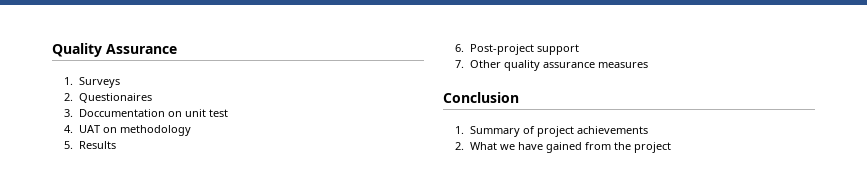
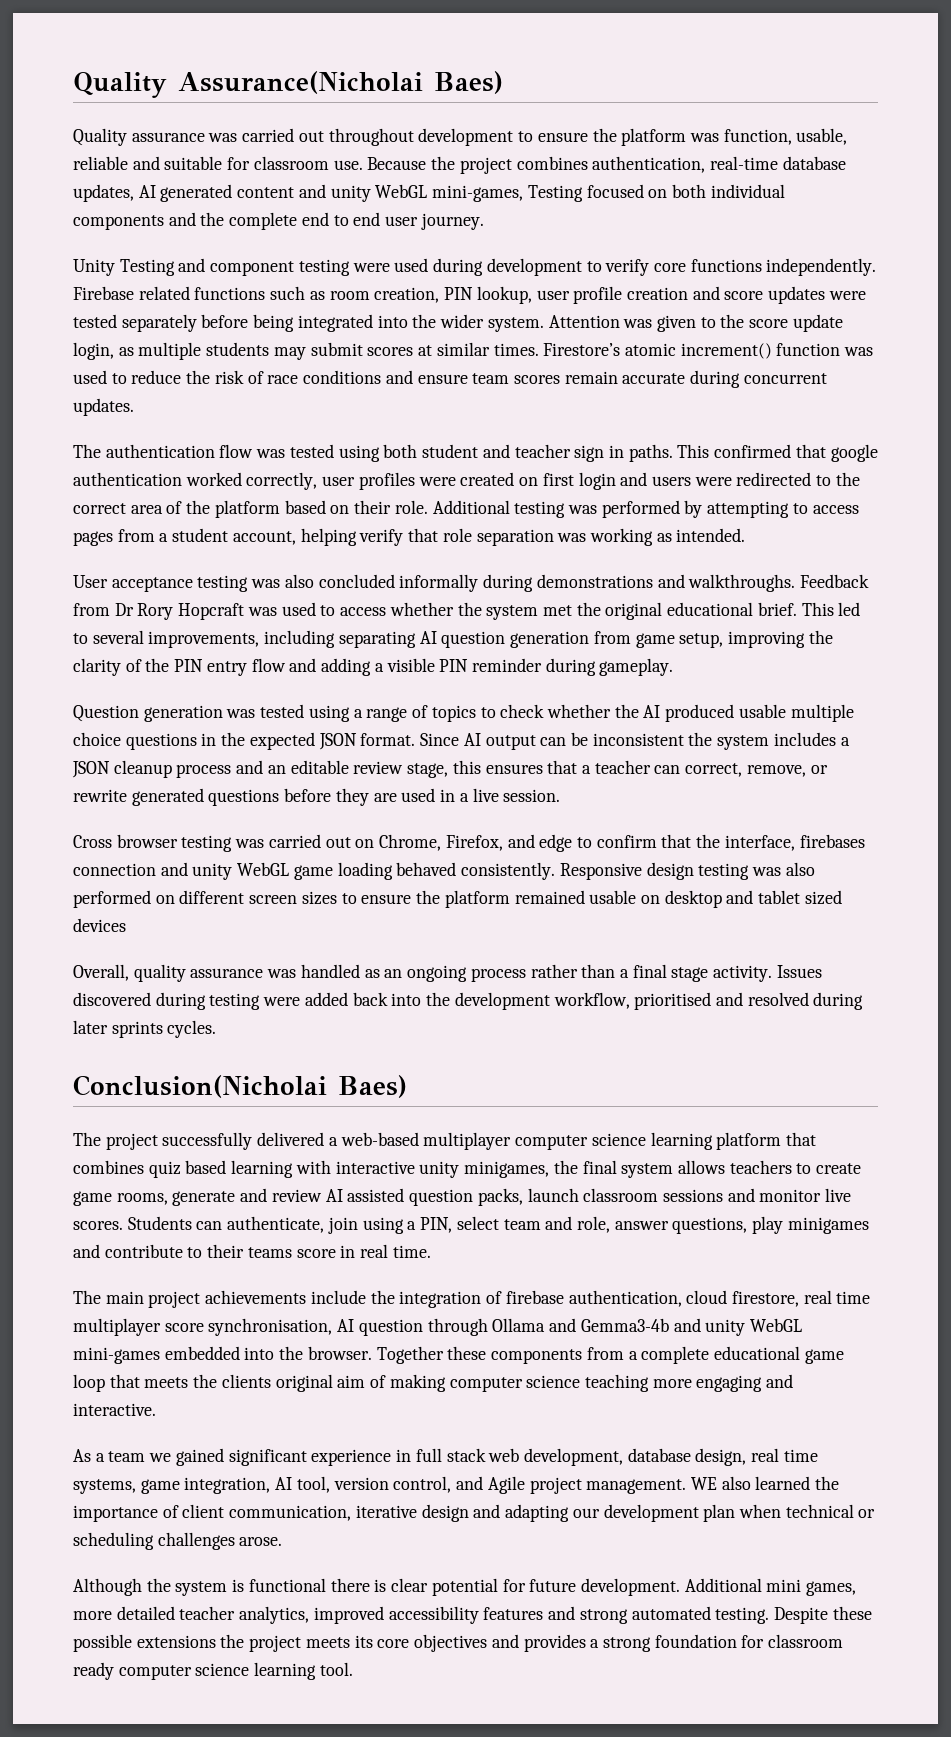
- Quality Assurance
- 1. Surveys
- 2. Questionaires
- 3. Doccumentation on unit test
- 4. UAT on methodology
- 5. Results
- 6. Post-project support
- 7. Other quality assurance measures
- Conclusion
- 1. Summary of project achievements
- 2. What we have gained from the project
+ Quality Assurance(Nicholai Baes)
+ Quality assurance was carried out throughout development to ensure the platform was function, usable, reliable and suitable for classroom use. Because the project combines authentication, real-time database updates, AI generated content and unity WebGL mini-games, Testing focused on both individual components and the complete end to end user journey.
+ Unity Testing and component testing were used during development to verify core functions independently. Firebase related functions such as room creation, PIN lookup, user profile creation and score updates were tested separately before being integrated into the wider system. Attention was given to the score update login, as multiple students may submit scores at similar times. Firestore’s atomic increment() function was used to reduce the risk of race conditions and ensure team scores remain accurate during concurrent updates.
+ The authentication flow was tested using both student and teacher sign in paths. This confirmed that google authentication worked correctly, user profiles were created on first login and users were redirected to the correct area of the platform based on their role. Additional testing was performed by attempting to access pages from a student account, helping verify that role separation was working as intended.
+ User acceptance testing was also concluded informally during demonstrations and walkthroughs. Feedback from Dr Rory Hopcraft was used to access whether the system met the original educational brief. This led to several improvements, including separating AI question generation from game setup, improving the clarity of the PIN entry flow and adding a visible PIN reminder during gameplay.
+ Question generation was tested using a range of topics to check whether the AI produced usable multiple choice questions in the expected JSON format. Since AI output can be inconsistent the system includes a JSON cleanup process and an editable review stage, this ensures that a teacher can correct, remove, or rewrite generated questions before they are used in a live session.
+ Cross browser testing was carried out on Chrome, Firefox, and edge to confirm that the interface, firebases connection and unity WebGL game loading behaved consistently. Responsive design testing was also performed on different screen sizes to ensure the platform remained usable on desktop and tablet sized devices
+ Overall, quality assurance was handled as an ongoing process rather than a final stage activity. Issues discovered during testing were added back into the development workflow, prioritised and resolved during later sprints cycles.
+ Conclusion(Nicholai Baes)
+ The project successfully delivered a web-based multiplayer computer science learning platform that combines quiz based learning with interactive unity minigames, the final system allows teachers to create game rooms, generate and review AI assisted question packs, launch classroom sessions and monitor live scores. Students can authenticate, join using a PIN, select team and role, answer questions, play minigames and contribute to their teams score in real time.
+ The main project achievements include the integration of firebase authentication, cloud firestore, real time multiplayer score synchronisation, AI question through Ollama and Gemma3-4b and unity WebGL mini-games embedded into the browser. Together these components from a complete educational game loop that meets the clients original aim of making computer science teaching more engaging and interactive.
+ As a team we gained significant experience in full stack web development, database design, real time systems, game integration, AI tool, version control, and Agile project management. WE also learned the importance of client communication, iterative design and adapting our development plan when technical or scheduling challenges arose.
+ Although the system is functional there is clear potential for future development. Additional mini games, more detailed teacher analytics, improved accessibility features and strong automated testing. Despite these possible extensions the project meets its core objectives and provides a strong foundation for classroom ready computer science learning tool.

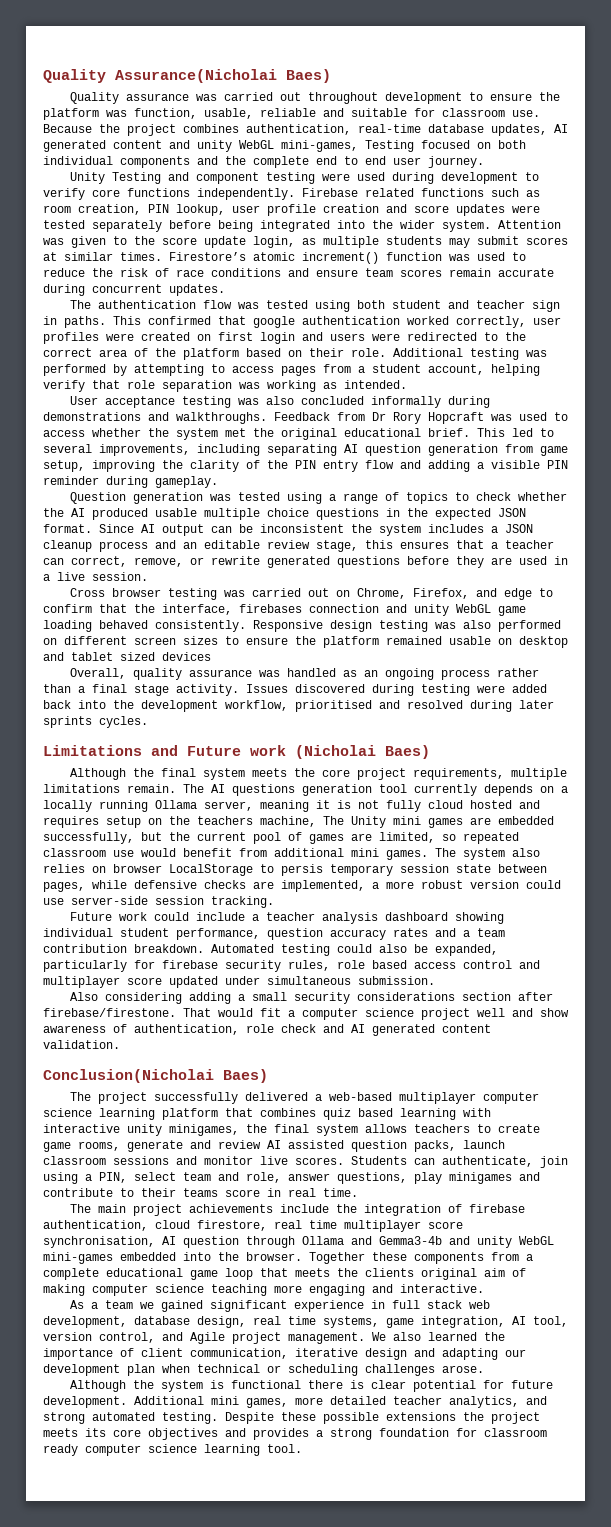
+ Limitations and Future work (Nicholai Baes)
+ Although the final system meets the core project requirements, multiple limitations remain. The AI questions generation tool currently depends on a locally running Ollama server, meaning it is not fully cloud hosted and requires setup on the teachers machine, The Unity mini games are embedded successfully, but the current pool of games are limited, so repeated classroom use would benefit from additional mini games. The system also relies on browser LocalStorage to persis temporary session state between pages, while defensive checks are implemented, a more robust version could use server-side session tracking.
+ Future work could include a teacher analysis dashboard showing individual student performance, question accuracy rates and a team contribution breakdown. Automated testing could also be expanded, particularly for firebase security rules, role based access control and multiplayer score updated under simultaneous submission.
+ Also considering adding a small security considerations section after firebase/firestone. That would fit a computer science project well and show awareness of authentication, role check and AI generated content validation.
- WE also learned the importance of client communication, iterative design and adapting our development plan when technical or scheduling challenges arose.
+ We also learned the importance of client communication, iterative design and adapting our development plan when technical or scheduling challenges arose.
- Additional mini games, more detailed teacher analytics, improved accessibility features and strong automated testing.
+ Additional mini games, more detailed teacher analytics, and strong automated testing.

